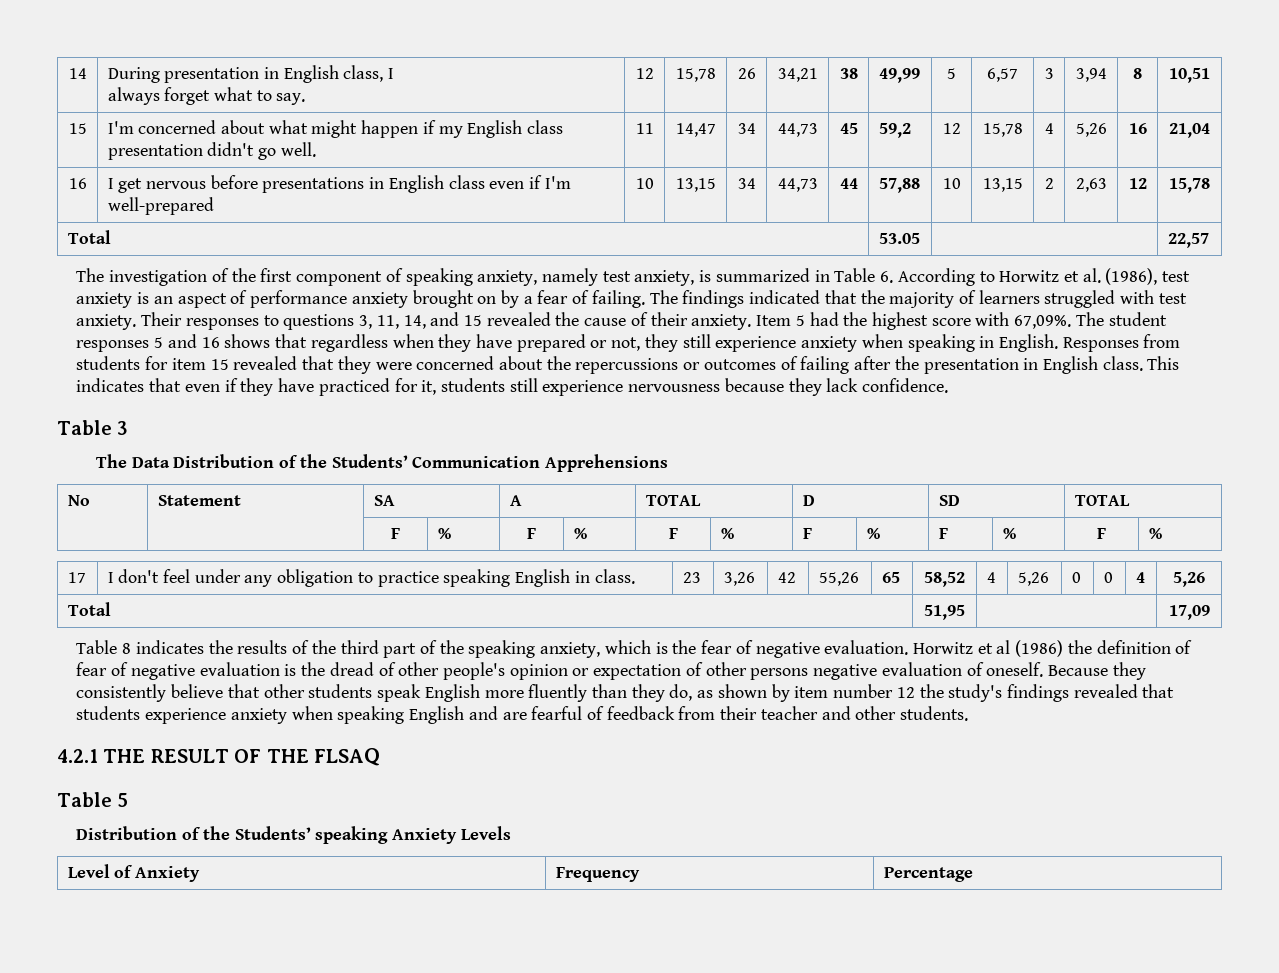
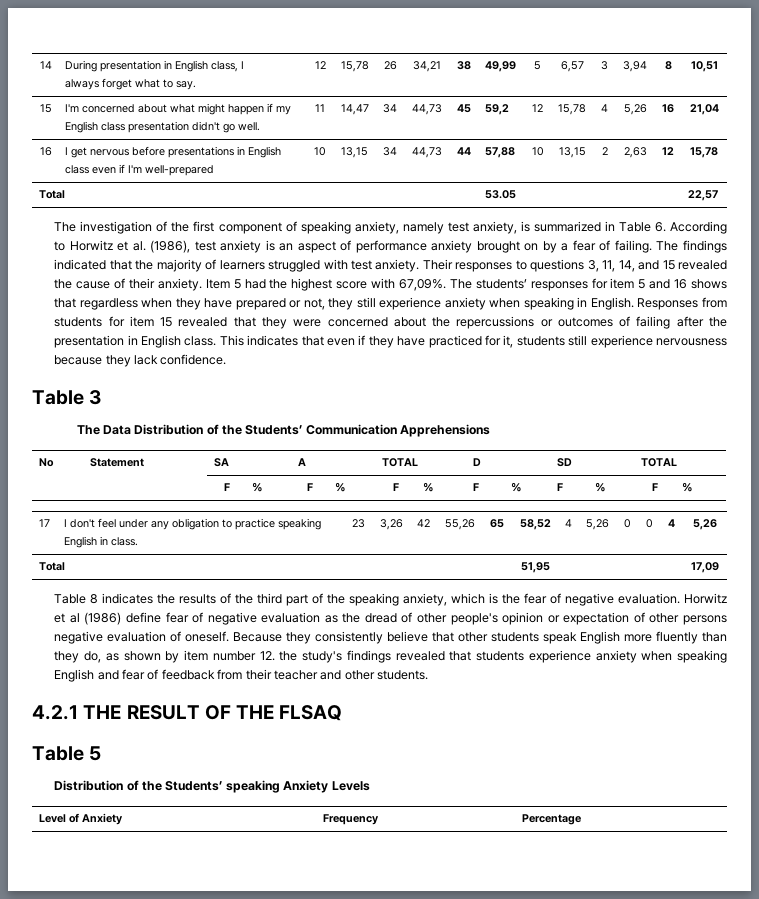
- The student responses 5 and 16 shows that regardless when they have prepared or not, they still experience anxiety when speaking in English.
+ The students’ responses for item 5 and 16 shows that regardless when they have prepared or not, they still experience anxiety when speaking in English.
- Horwitz et al (1986) the definition of fear of negative evaluation is the dread of other people's opinion or expectation of other persons negative evaluation of oneself.
+ Horwitz et al (1986) define fear of negative evaluation as the dread of other people's opinion or expectation of other persons negative evaluation of oneself.
- Because they consistently believe that other students speak English more fluently than they do, as shown by item number 12 the study's findings revealed that students experience anxiety when speaking English and are fearful of feedback from their teacher and other students.
+ Because they consistently believe that other students speak English more fluently than they do, as shown by item number 12. the study's findings revealed that students experience anxiety when speaking English and fear of feedback from their teacher and other students.

